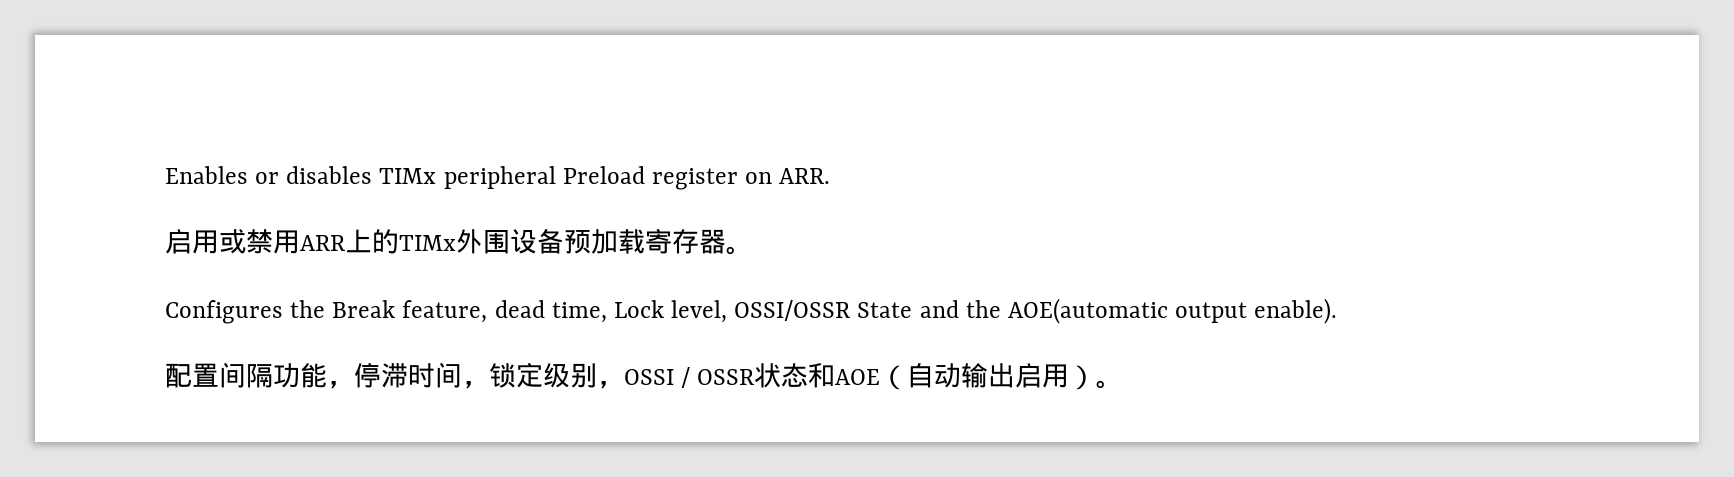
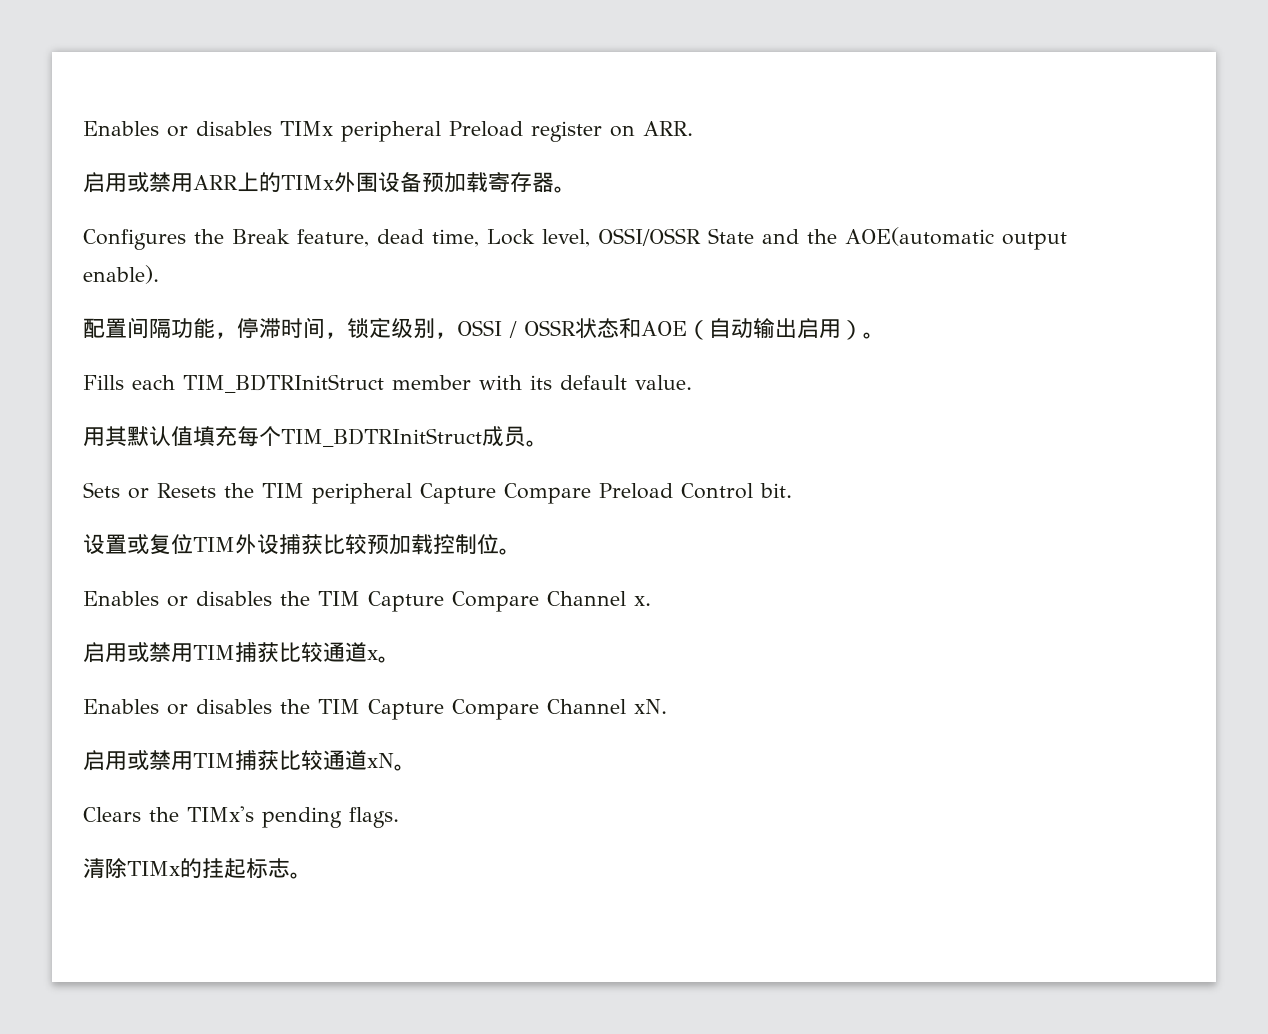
+ Fills each TIM_BDTRInitStruct member with its default value.
+ 用其默认值填充每个TIM_BDTRInitStruct成员。
+ Sets or Resets the TIM peripheral Capture Compare Preload Control bit.
+ 设置或复位TIM外设捕获比较预加载控制位。
+ Enables or disables the TIM Capture Compare Channel x.
+ 启用或禁用TIM捕获比较通道x。
+ Enables or disables the TIM Capture Compare Channel xN.
+ 启用或禁用TIM捕获比较通道xN。
+ Clears the TIMx's pending flags.
+ 清除TIMx的挂起标志。

